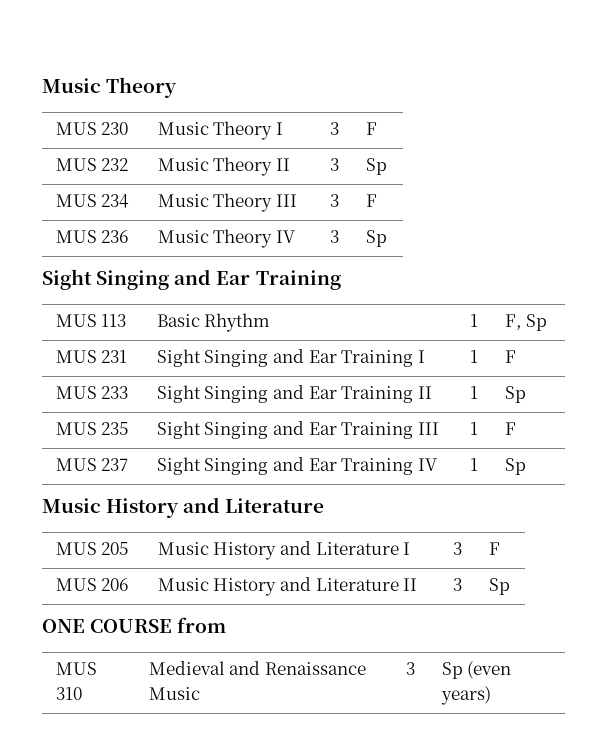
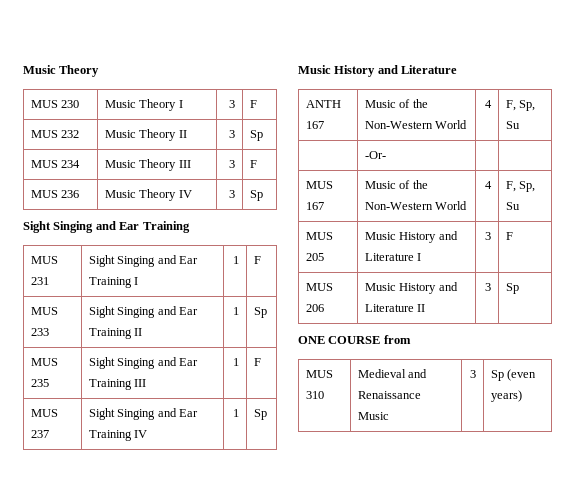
- MUS 113 | Basic Rhythm | 1 | F, Sp
+ ANTH 167 | Music of the Non-Western World | 4 | F, Sp, Su
+ | -Or- | |
+ MUS 167 | Music of the Non-Western World | 4 | F, Sp, Su

